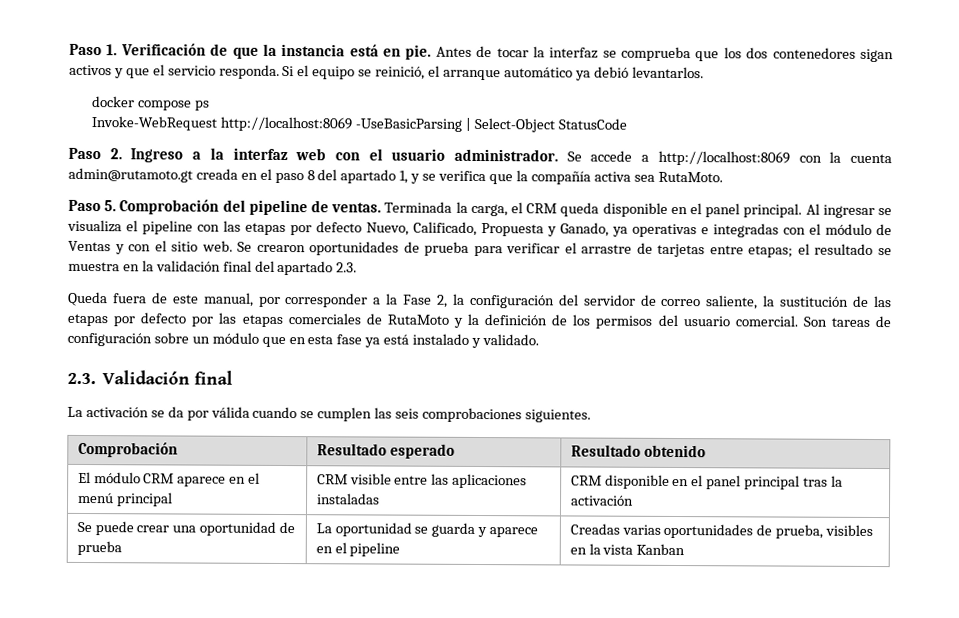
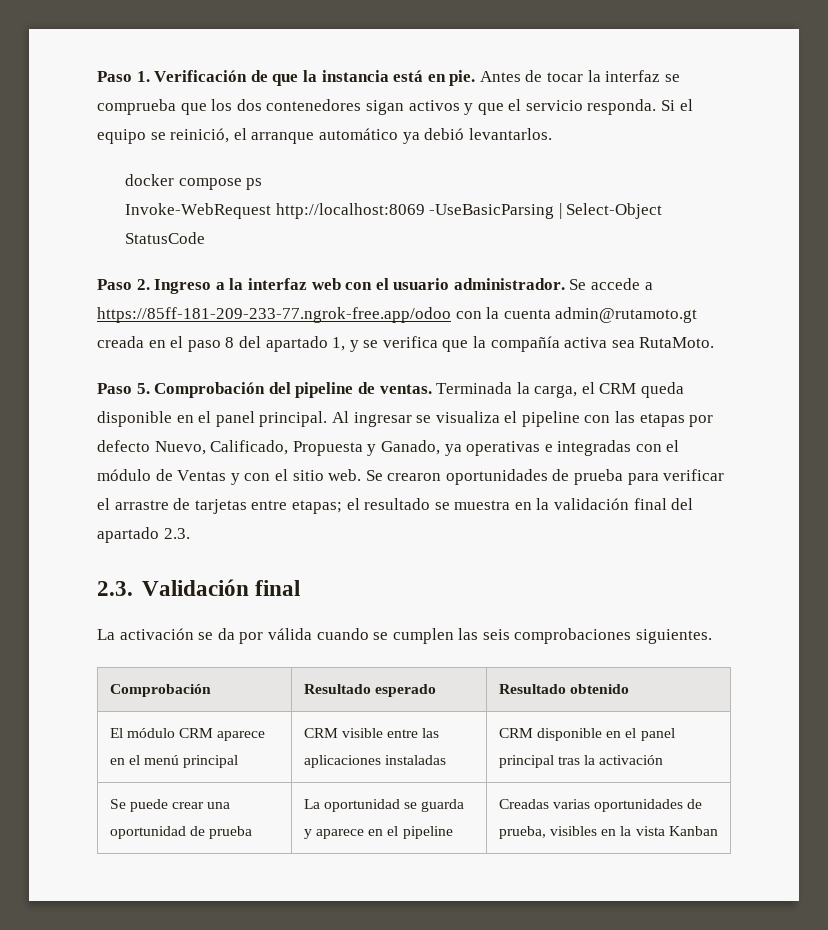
- Se accede a http://localhost:8069 con la cuenta admin@rutamoto.gt creada en el paso 8 del apartado 1, y se verifica que la compañía activa sea RutaMoto.
+ Se accede a https://85ff-181-209-233-77.ngrok-free.app/odoo con la cuenta admin@rutamoto.gt creada en el paso 8 del apartado 1, y se verifica que la compañía activa sea RutaMoto.
- Queda fuera de este manual, por corresponder a la Fase 2, la configuración del servidor de correo saliente, la sustitución de las etapas por defecto por las etapas comerciales de RutaMoto y la definición de los permisos del usuario comercial. Son tareas de configuración sobre un módulo que en esta fase ya está instalado y validado.

